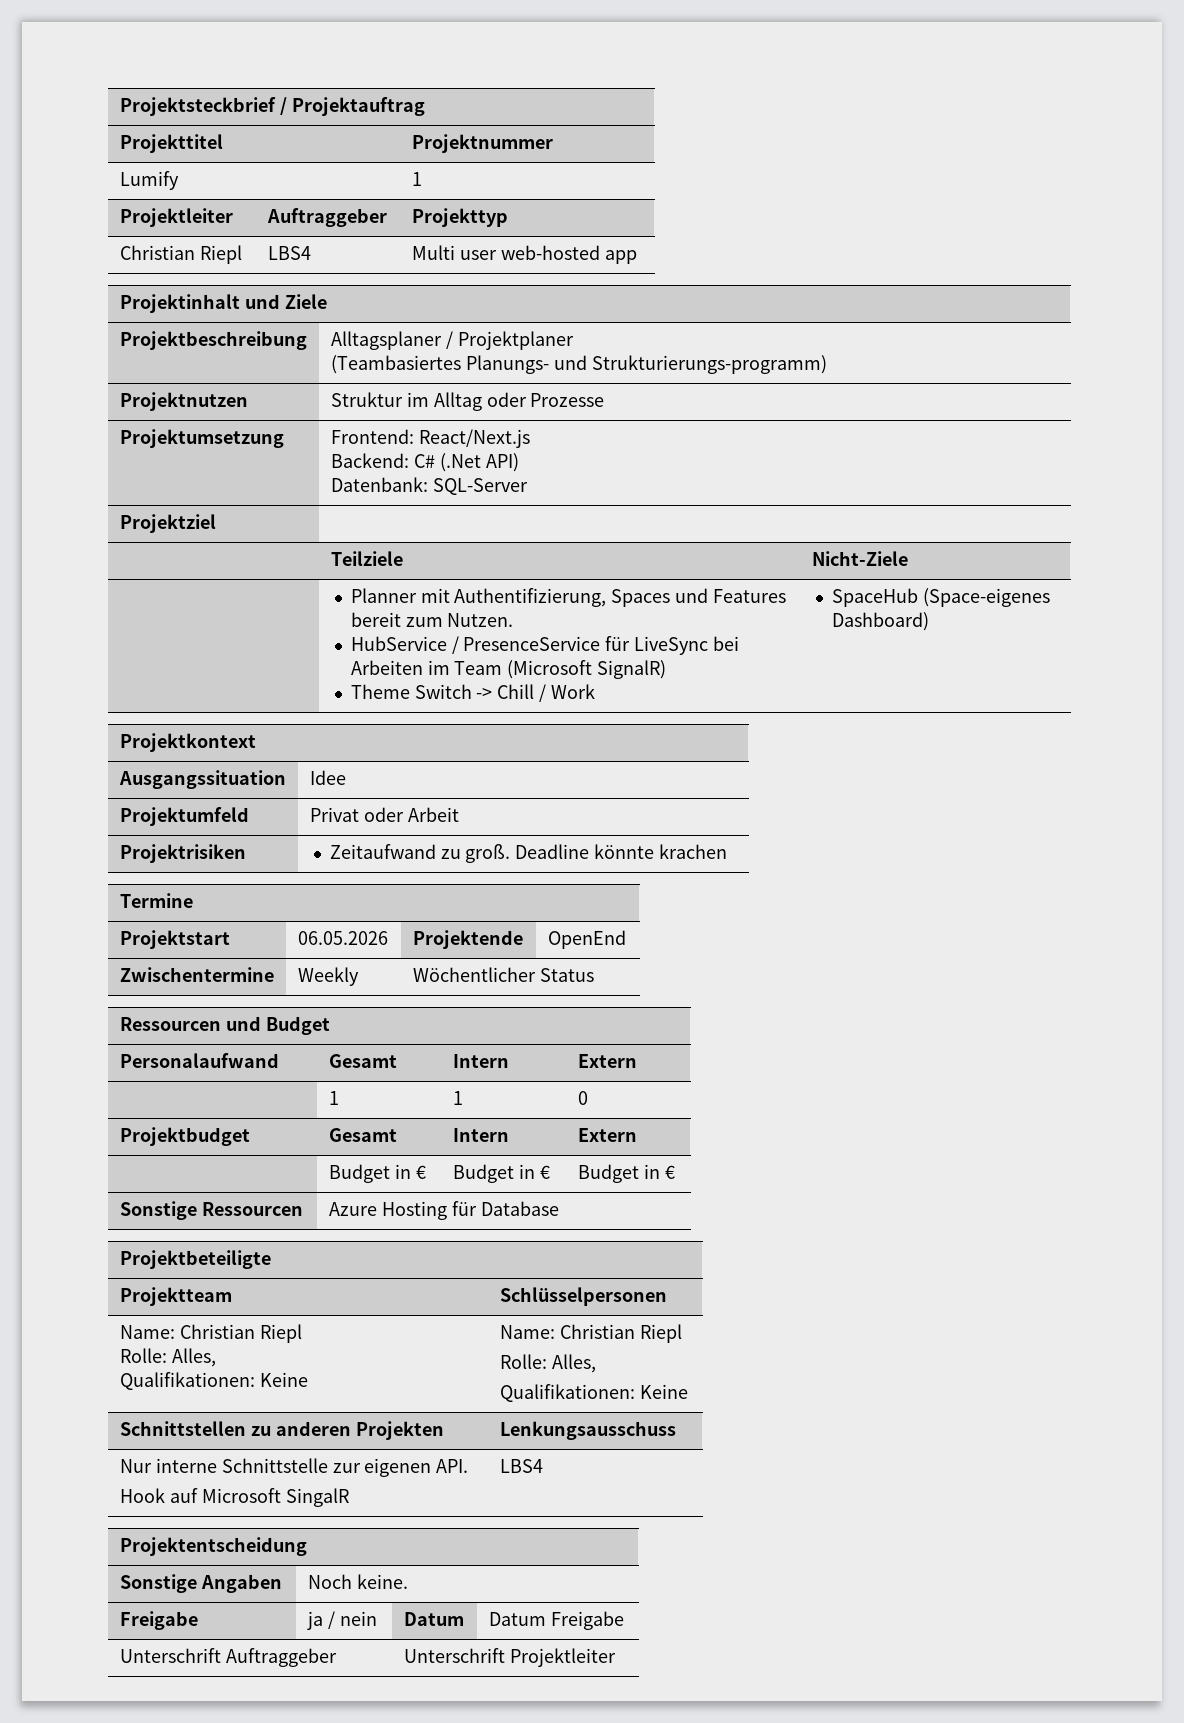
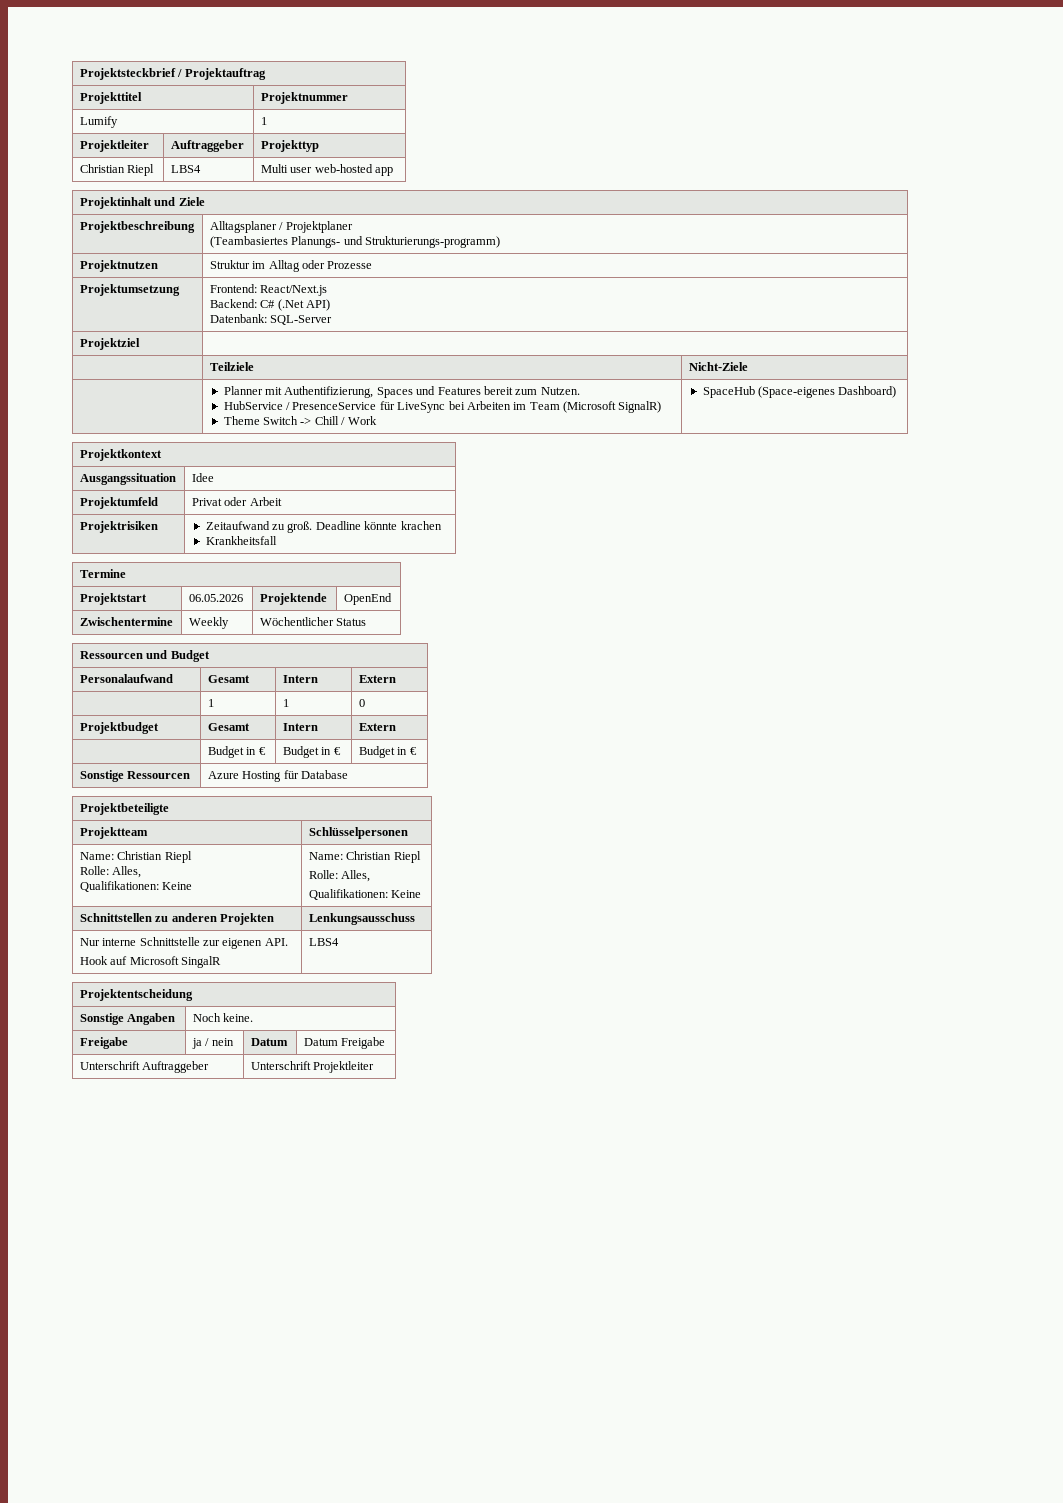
  Projektrisiken | Zeitaufwand zu groß. Deadline könnte krachen
+ Krankheitsfall

